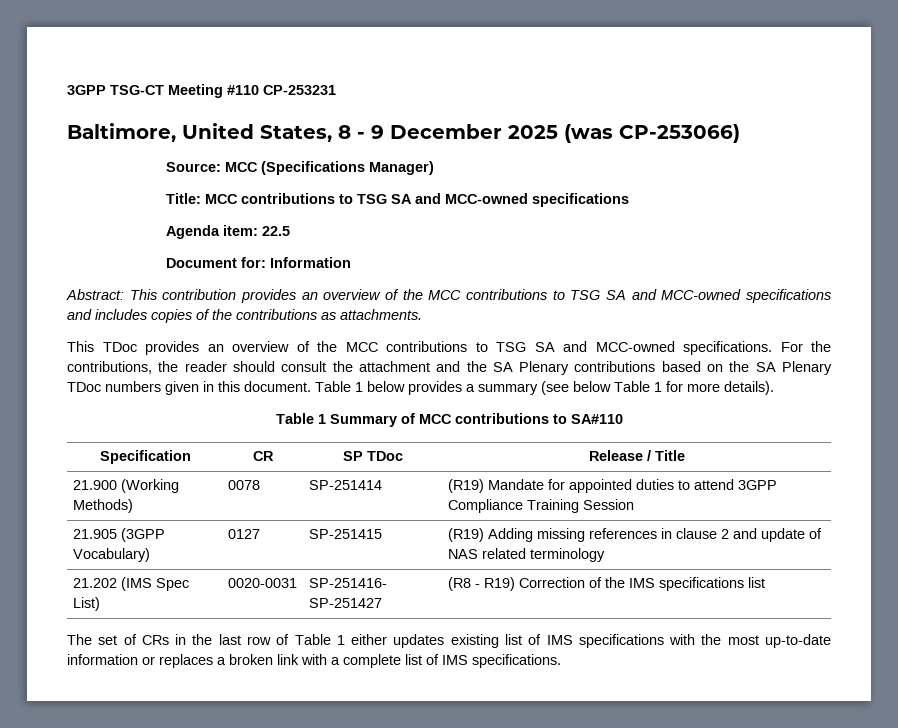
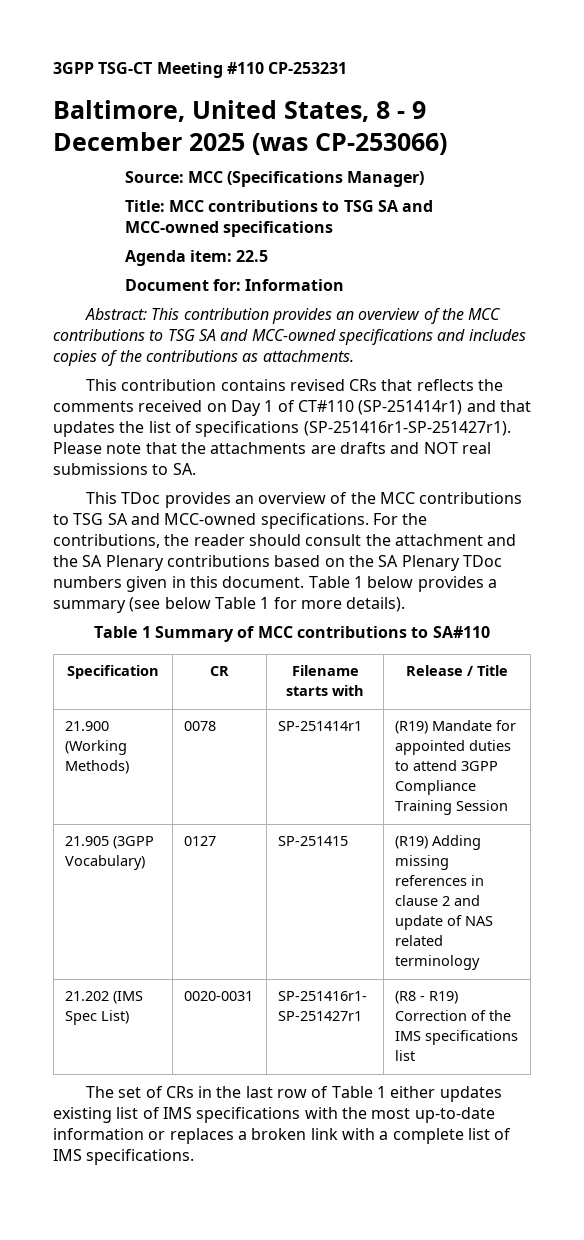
+ This contribution contains revised CRs that reflects the comments received on Day 1 of CT#110 (SP-251414r1) and that updates the list of specifications (SP-251416r1-SP-251427r1). Please note that the attachments are drafts and NOT real submissions to SA.
- Specification | CR | SP TDoc | Release / Title
+ Specification | CR | Filename starts with | Release / Title
- 21.900 (Working Methods) | 0078 | SP-251414 | (R19) Mandate for appointed duties to attend 3GPP Compliance Training Session
+ 21.900 (Working Methods) | 0078 | SP-251414r1 | (R19) Mandate for appointed duties to attend 3GPP Compliance Training Session
- 21.202 (IMS Spec List) | 0020-0031 | SP-251416- SP-251427 | (R8 - R19) Correction of the IMS specifications list
+ 21.202 (IMS Spec List) | 0020-0031 | SP-251416r1- SP-251427r1 | (R8 - R19) Correction of the IMS specifications list

